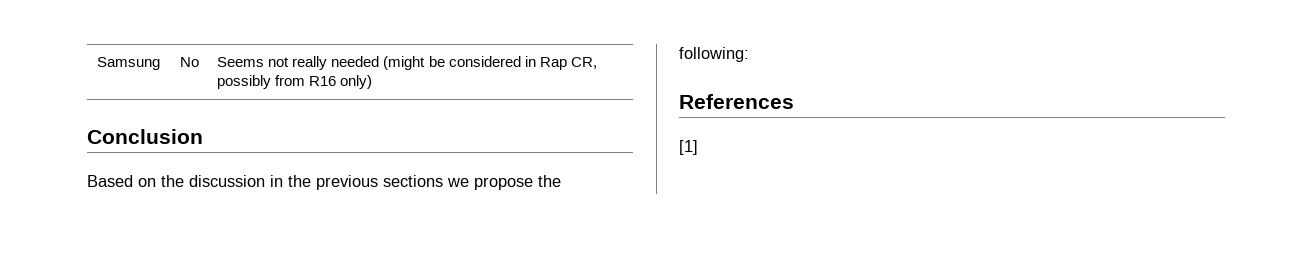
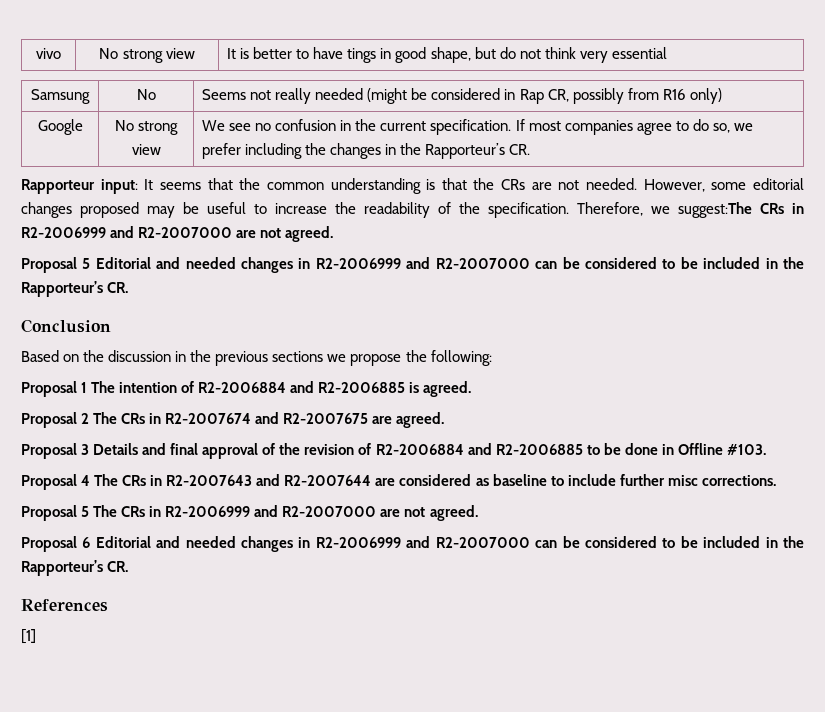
+ vivo | No strong view | It is better to have tings in good shape, but do not think very essential
+ Google | No strong view | We see no confusion in the current specification. If most companies agree to do so, we prefer including the changes in the Rapporteur’s CR.
+ Rapporteur input: It seems that the common understanding is that the CRs are not needed. However, some editorial changes proposed may be useful to increase the readability of the specification. Therefore, we suggest:The CRs in R2-2006999 and R2-2007000 are not agreed.
+ Proposal 5 Editorial and needed changes in R2-2006999 and R2-2007000 can be considered to be included in the Rapporteur’s CR.
+ Proposal 1 The intention of R2-2006884 and R2-2006885 is agreed.
+ Proposal 2 The CRs in R2-2007674 and R2-2007675 are agreed.
+ Proposal 3 Details and final approval of the revision of R2-2006884 and R2-2006885 to be done in Offline #103.
+ Proposal 4 The CRs in R2-2007643 and R2-2007644 are considered as baseline to include further misc corrections.
+ Proposal 5 The CRs in R2-2006999 and R2-2007000 are not agreed.
+ Proposal 6 Editorial and needed changes in R2-2006999 and R2-2007000 can be considered to be included in the Rapporteur’s CR.

